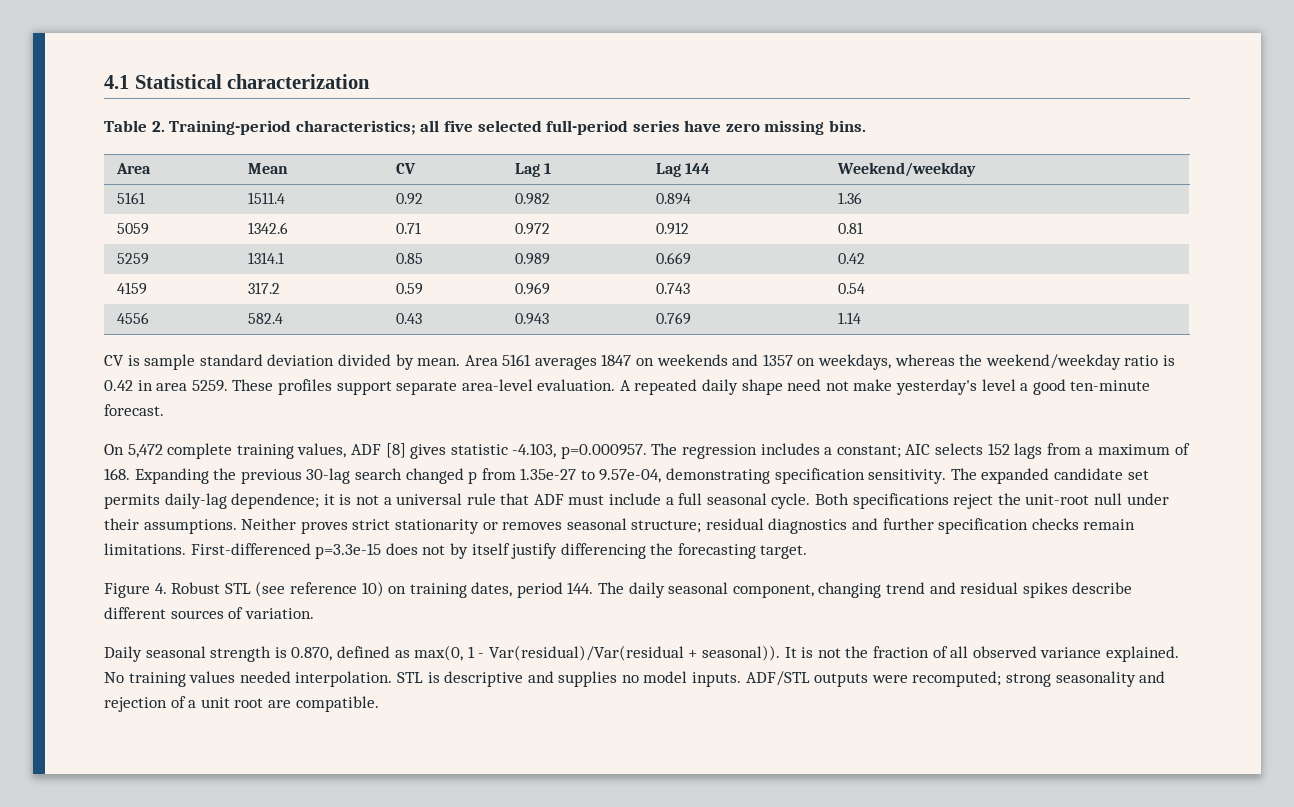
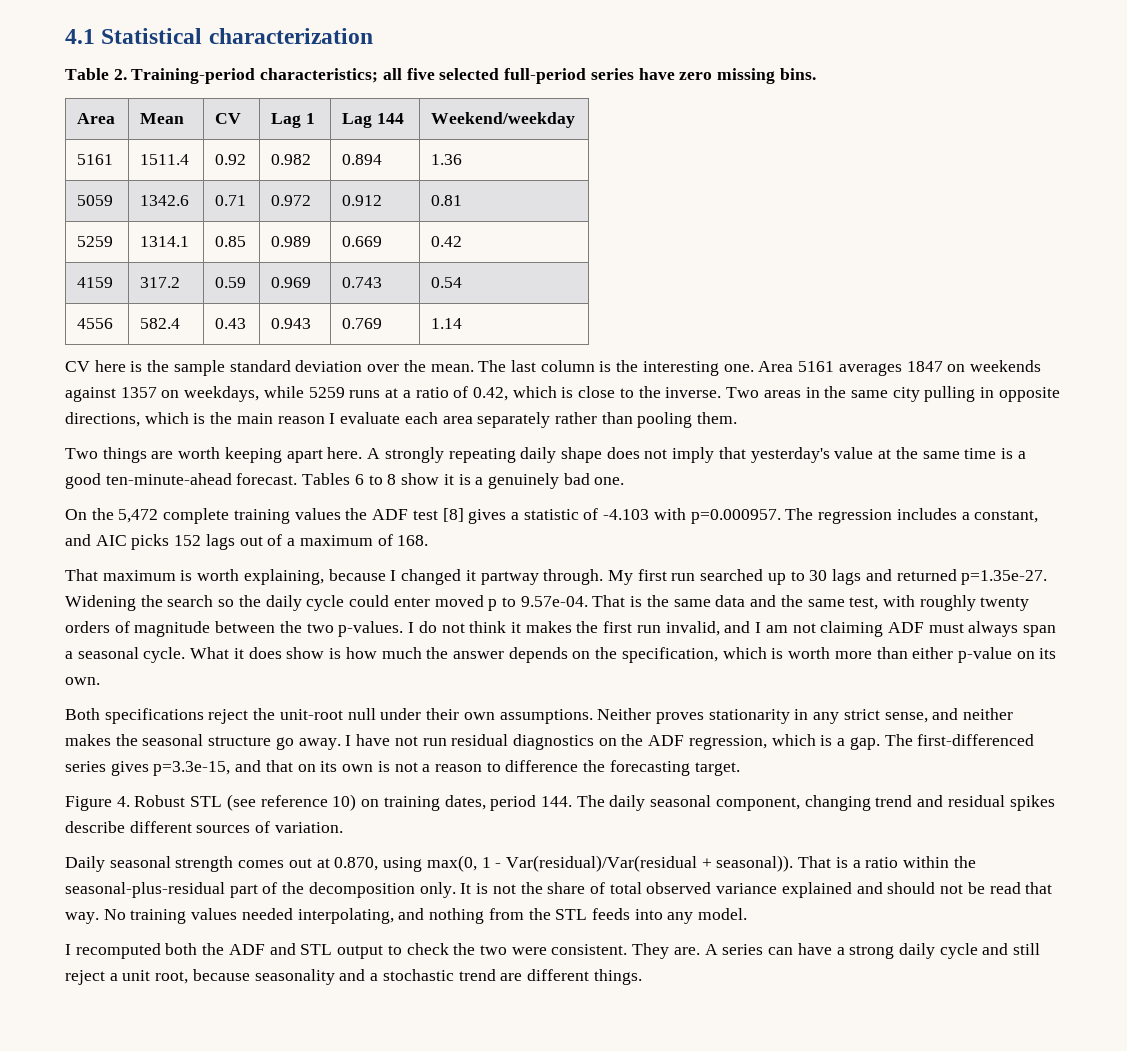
- CV is sample standard deviation divided by mean.
+ CV here is the sample standard deviation over the mean. The last column is the interesting one.
- Area 5161 averages 1847 on weekends and 1357 on weekdays, whereas the weekend/weekday ratio is 0.42 in area 5259. These profiles support separate area-level evaluation. A repeated daily shape need not make yesterday's level a good ten-minute forecast.
+ Area 5161 averages 1847 on weekends against 1357 on weekdays, while 5259 runs at a ratio of 0.42, which is close to the inverse. Two areas in the same city pulling in opposite directions, which is the main reason I evaluate each area separately rather than pooling them.
+ Two things are worth keeping apart here. A strongly repeating daily shape does not imply that yesterday's value at the same time is a good ten-minute-ahead forecast. Tables 6 to 8 show it is a genuinely bad one.
- On 5,472 complete training values, ADF [8] gives statistic -4.103, p=0.000957. The regression includes a constant; AIC selects 152 lags from a maximum of 168. Expanding the previous 30-lag search changed p from 1.35e-27 to 9.57e-04, demonstrating specification sensitivity. The expanded candidate set permits daily-lag dependence; it is not a universal rule that ADF must include a full seasonal cycle. Both specifications reject the unit-root null under their assumptions.
+ On the 5,472 complete training values the ADF test [8] gives a statistic of -4.103 with p=0.000957. The regression includes a constant, and AIC picks 152 lags out of a maximum of 168.
+ That maximum is worth explaining, because I changed it partway through. My first run searched up to 30 lags and returned p=1.35e-27. Widening the search so the daily cycle could enter moved p to 9.57e-04. That is the same data and the same test, with roughly twenty orders of magnitude between the two p-values. I do not think it makes the first run invalid, and I am not claiming ADF must always span a seasonal cycle. What it does show is how much the answer depends on the specification, which is worth more than either p-value on its own.
+ Both specifications reject the unit-root null under their own assumptions.
- Neither proves strict stationarity or removes seasonal structure; residual diagnostics and further specification checks remain limitations. First-differenced p=3.3e-15 does not by itself justify differencing the forecasting target.
+ Neither proves stationarity in any strict sense, and neither makes the seasonal structure go away. I have not run residual diagnostics on the ADF regression, which is a gap. The first-differenced series gives p=3.3e-15, and that on its own is not a reason to difference the forecasting target.
- Daily seasonal strength is 0.870, defined as max(0, 1 - Var(residual)/Var(residual + seasonal)).
+ Daily seasonal strength comes out at 0.870, using max(0, 1 - Var(residual)/Var(residual + seasonal)).
- It is not the fraction of all observed variance explained. No training values needed interpolation. STL is descriptive and supplies no model inputs. ADF/STL outputs were recomputed; strong seasonality and rejection of a unit root are compatible.
+ That is a ratio within the seasonal-plus-residual part of the decomposition only. It is not the share of total observed variance explained and should not be read that way. No training values needed interpolating, and nothing from the STL feeds into any model.
+ I recomputed both the ADF and STL output to check the two were consistent. They are. A series can have a strong daily cycle and still reject a unit root, because seasonality and a stochastic trend are different things.

